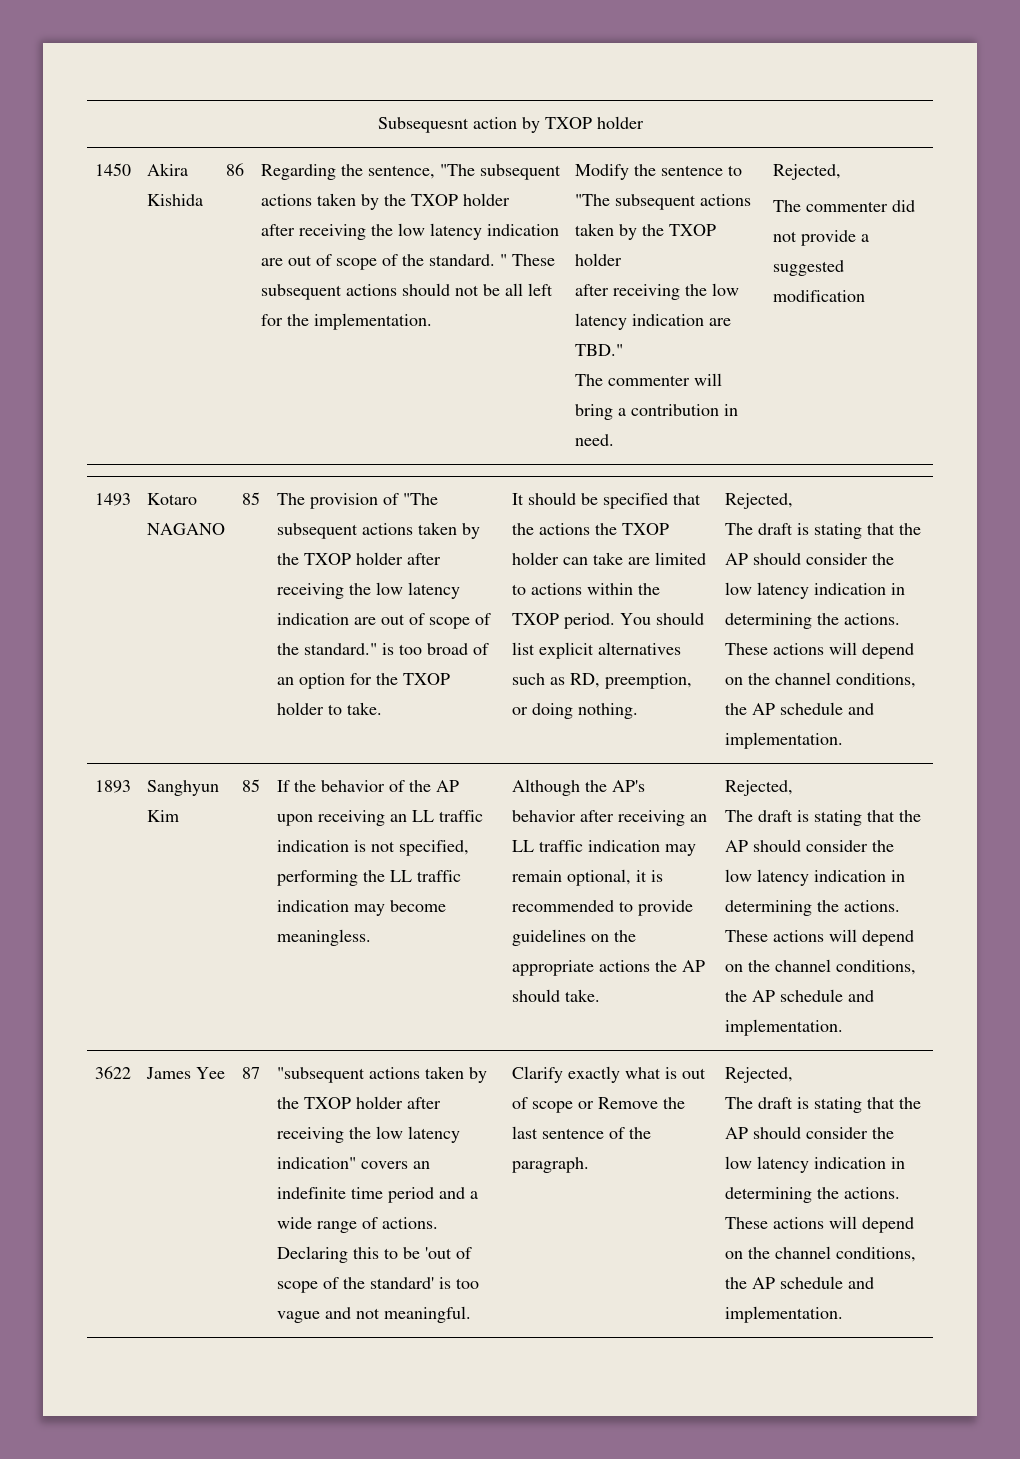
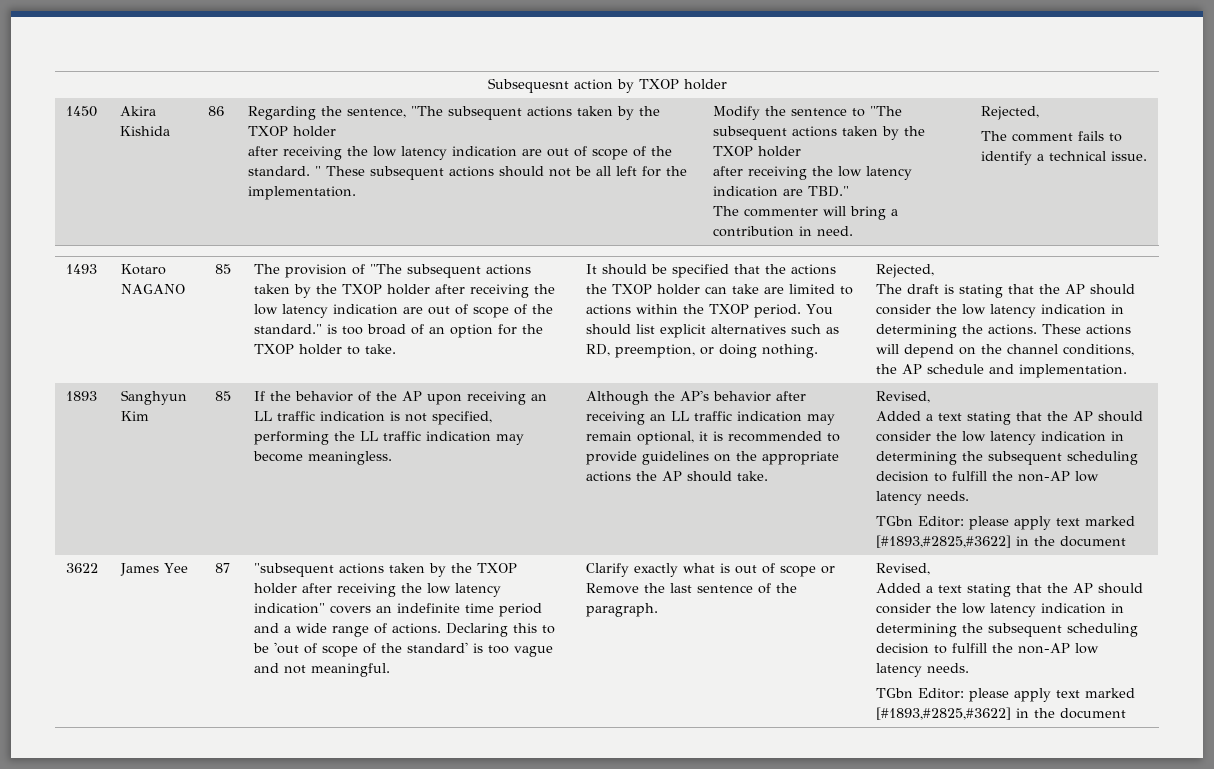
- The commenter did not provide a suggested modification
+ The comment fails to identify a technical issue.
- Although the AP's behavior after receiving an LL traffic indication may remain optional, it is recommended to provide guidelines on the appropriate actions the AP should take. | Rejected,
- The draft is stating that the AP should consider the low latency indication in determining the actions. These actions will depend on the channel conditions, the AP schedule and implementation.
+ Although the AP's behavior after receiving an LL traffic indication may remain optional, it is recommended to provide guidelines on the appropriate actions the AP should take. | Revised,
+ Added a text stating that the AP should consider the low latency indication in determining the subsequent scheduling decision to fulfill the non-AP low latency needs.
+ TGbn Editor: please apply text marked [#1893,#2825,#3622] in the document
- Clarify exactly what is out of scope or Remove the last sentence of the paragraph. | Rejected,
- The draft is stating that the AP should consider the low latency indication in determining the actions. These actions will depend on the channel conditions, the AP schedule and implementation.
+ Clarify exactly what is out of scope or Remove the last sentence of the paragraph. | Revised,
+ Added a text stating that the AP should consider the low latency indication in determining the subsequent scheduling decision to fulfill the non-AP low latency needs.
+ TGbn Editor: please apply text marked [#1893,#2825,#3622] in the document

